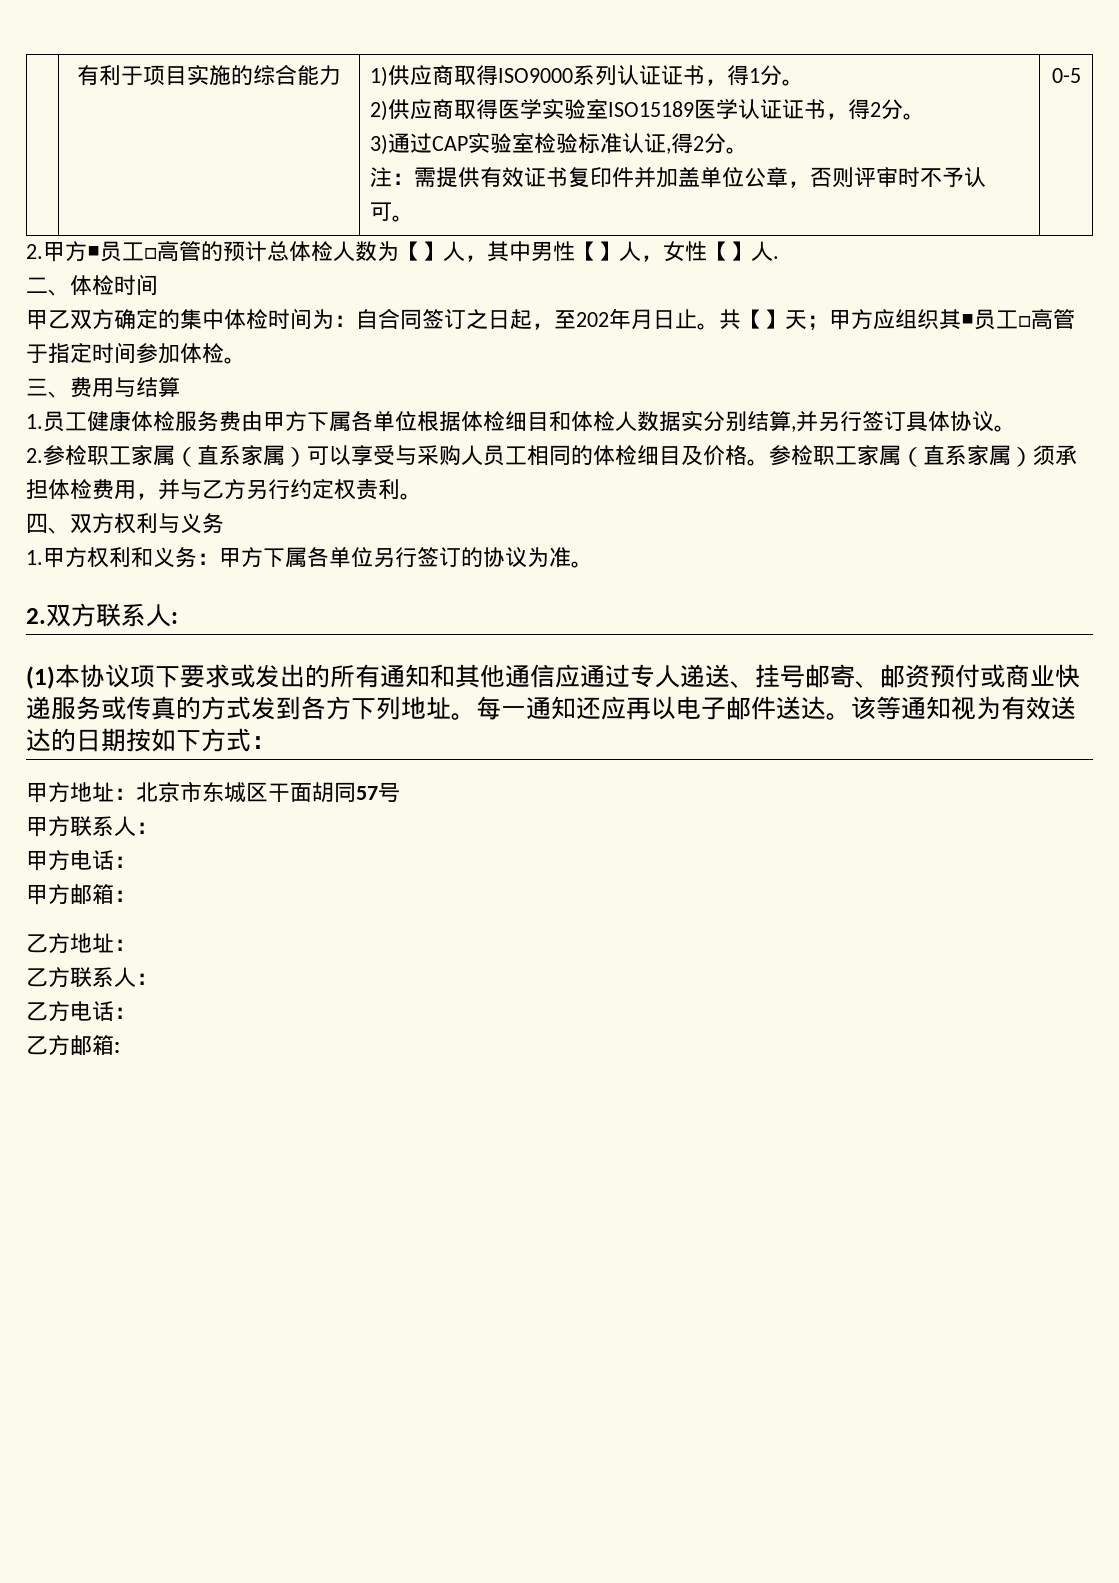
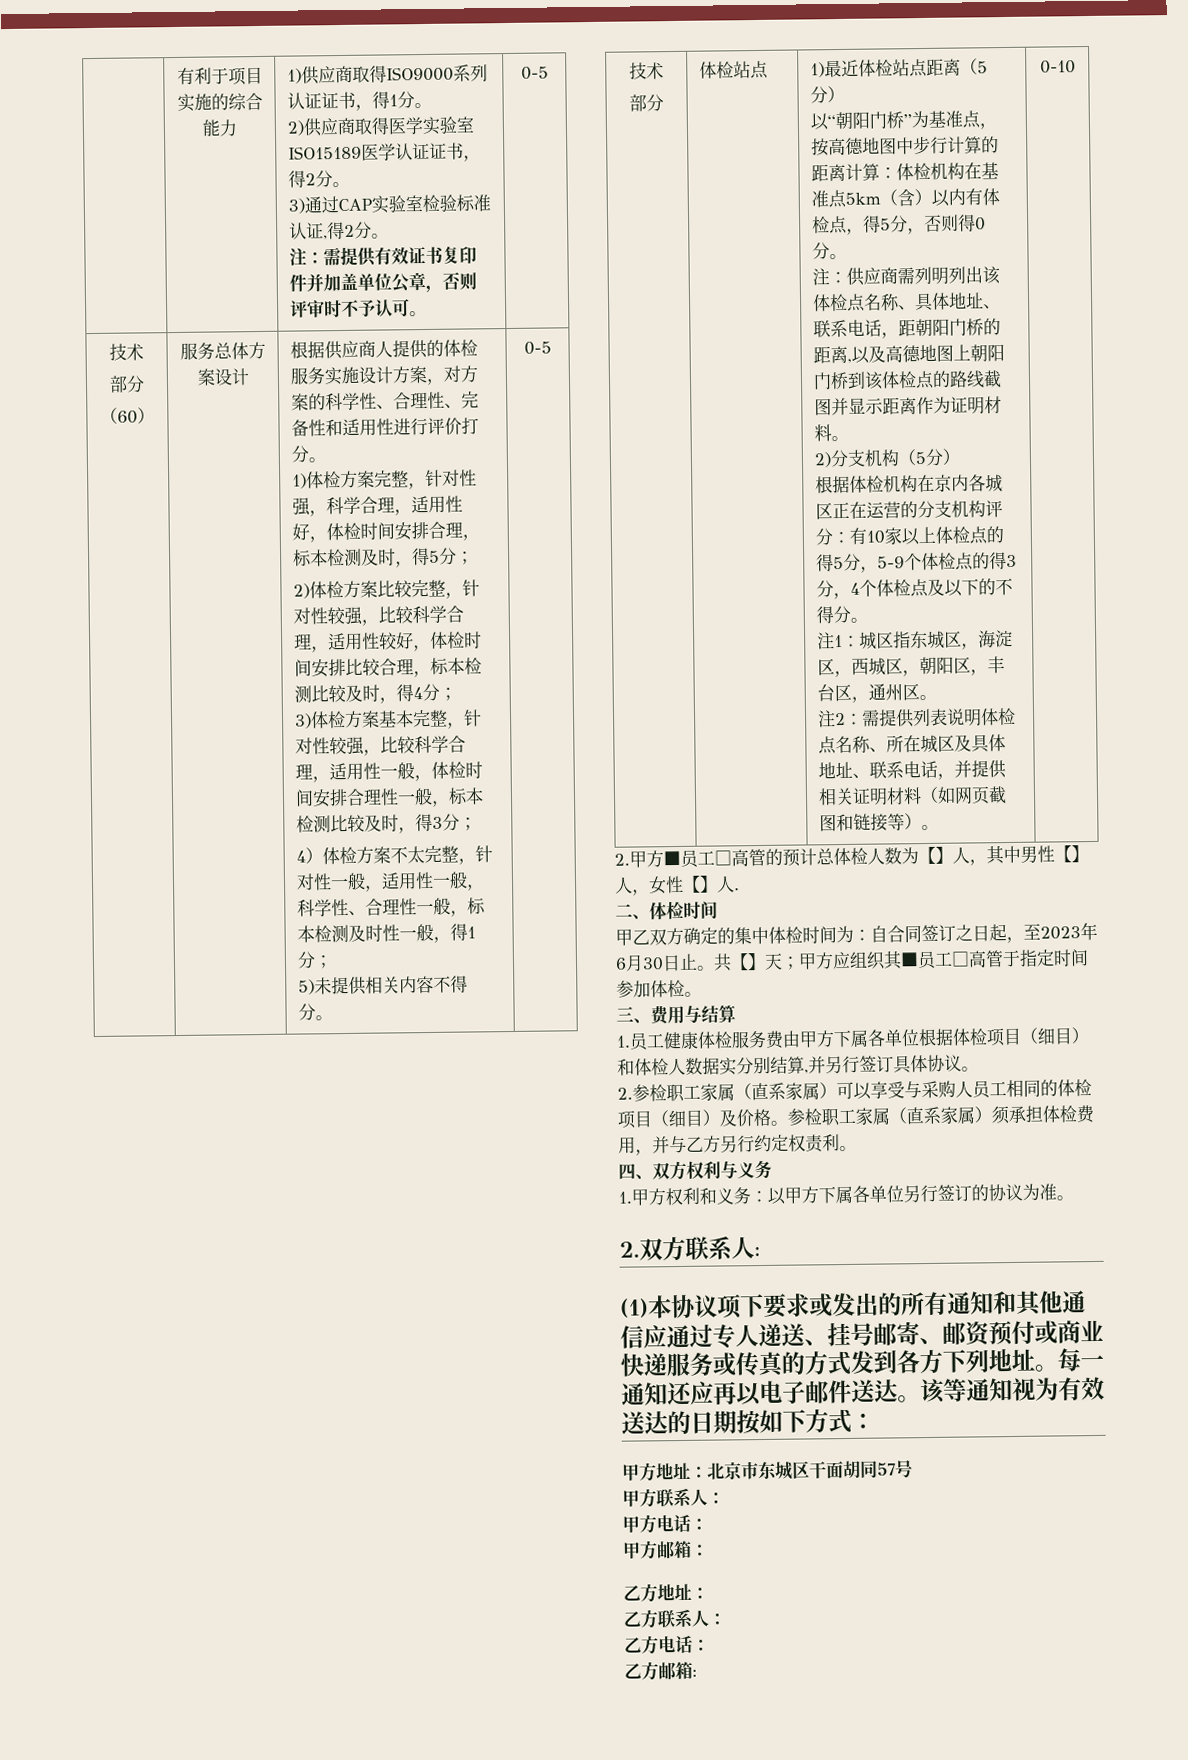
  注：需提供有效证书复印件并加盖单位公章，否则评审时不予认可。 | 0-5
+ 技术
+ 部分
+ （60） | 服务总体方案设计 | 根据供应商人提供的体检服务实施设计方案，对方案的科学性、合理性、完备性和适用性进行评价打分。
+ 1)体检方案完整，针对性强，科学合理，适用性好，体检时间安排合理，标本检测及时，得5分；
+ 2)体检方案比较完整，针对性较强，比较科学合理，适用性较好，体检时间安排比较合理，标本检测比较及时，得4分；
+ 3)体检方案基本完整，针对性较强，比较科学合理，适用性一般，体检时间安排合理性一般，标本检测比较及时，得3分；
+ 4）体检方案不太完整，针对性一般，适用性一般，科学性、合理性一般，标本检测及时性一般，得1分；
+ 5)未提供相关内容不得分。 | 0-5
+ 技术
+ 部分 | 体检站点 | 1)最近体检站点距离（5分）
+ 以“朝阳门桥”为基准点，按高德地图中步行计算的距离计算：体检机构在基准点5km（含）以内有体检点，得5分，否则得0分。
+ 注：供应商需列明列出该体检点名称、具体地址、联系电话，距朝阳门桥的距离,以及高德地图上朝阳门桥到该体检点的路线截图并显示距离作为证明材料。
+ 2)分支机构（5分）
+ 根据体检机构在京内各城区正在运营的分支机构评分：有10家以上体检点的得5分，5-9个体检点的得3分，4个体检点及以下的不得分。
+ 注1：城区指东城区，海淀区，西城区，朝阳区，丰台区，通州区。
+ 注2：需提供列表说明体检点名称、所在城区及具体地址、联系电话，并提供相关证明材料（如网页截图和链接等）。 | 0-10
- 甲乙双方确定的集中体检时间为：自合同签订之日起，至202年月日止。
+ 甲乙双方确定的集中体检时间为：自合同签订之日起，至2023年6月30日止。
- 1.员工健康体检服务费由甲方下属各单位根据体检细目和体检人数据实分别结算,并另行签订具体协议。
+ 1.员工健康体检服务费由甲方下属各单位根据体检项目（细目）和体检人数据实分别结算,并另行签订具体协议。
- 2.参检职工家属（直系家属）可以享受与采购人员工相同的体检细目及价格。
+ 2.参检职工家属（直系家属）可以享受与采购人员工相同的体检项目（细目）及价格。
- 1.甲方权利和义务：甲方下属各单位另行签订的协议为准。
+ 1.甲方权利和义务：以甲方下属各单位另行签订的协议为准。

